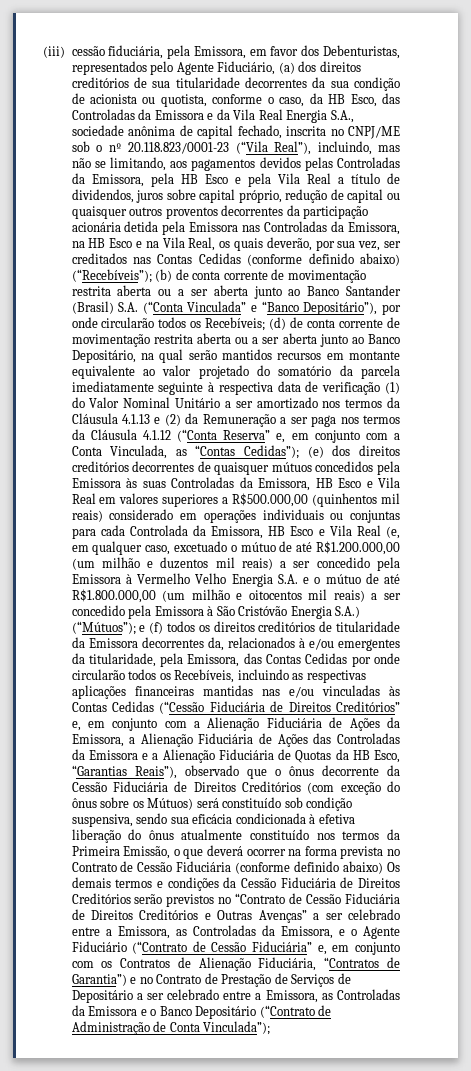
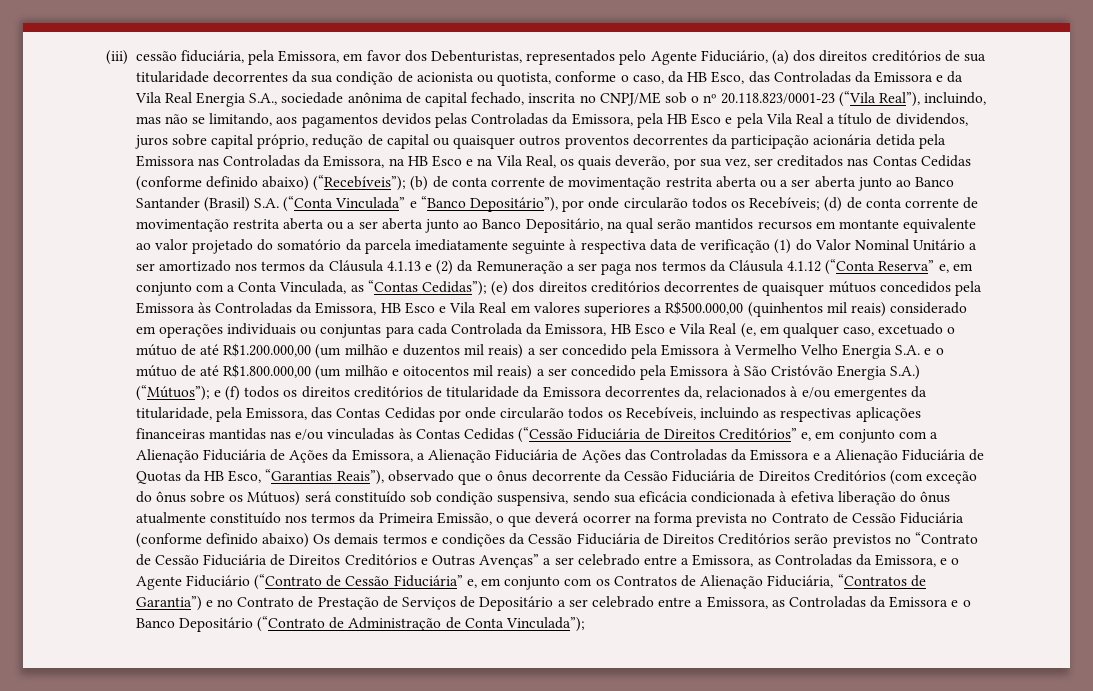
- (e) dos direitos creditórios decorrentes de quaisquer mútuos concedidos pela Emissora às suas Controladas da Emissora, HB Esco e Vila Real em valores superiores a R$500.000,00 (quinhentos mil reais) considerado em operações individuais ou conjuntas para cada Controlada da Emissora, HB Esco e Vila Real (e, em qualquer caso, excetuado o mútuo de até R$1.200.000,00 (um milhão e duzentos mil reais) a ser concedido pela Emissora à Vermelho Velho Energia S.A. e o mútuo de até R$1.800.000,00 (um milhão e oitocentos mil reais) a ser concedido pela Emissora à São Cristóvão Energia S.A.) (“Mútuos”);
+ (e) dos direitos creditórios decorrentes de quaisquer mútuos concedidos pela Emissora às Controladas da Emissora, HB Esco e Vila Real em valores superiores a R$500.000,00 (quinhentos mil reais) considerado em operações individuais ou conjuntas para cada Controlada da Emissora, HB Esco e Vila Real (e, em qualquer caso, excetuado o mútuo de até R$1.200.000,00 (um milhão e duzentos mil reais) a ser concedido pela Emissora à Vermelho Velho Energia S.A. e o mútuo de até R$1.800.000,00 (um milhão e oitocentos mil reais) a ser concedido pela Emissora à São Cristóvão Energia S.A.) (“Mútuos”);

